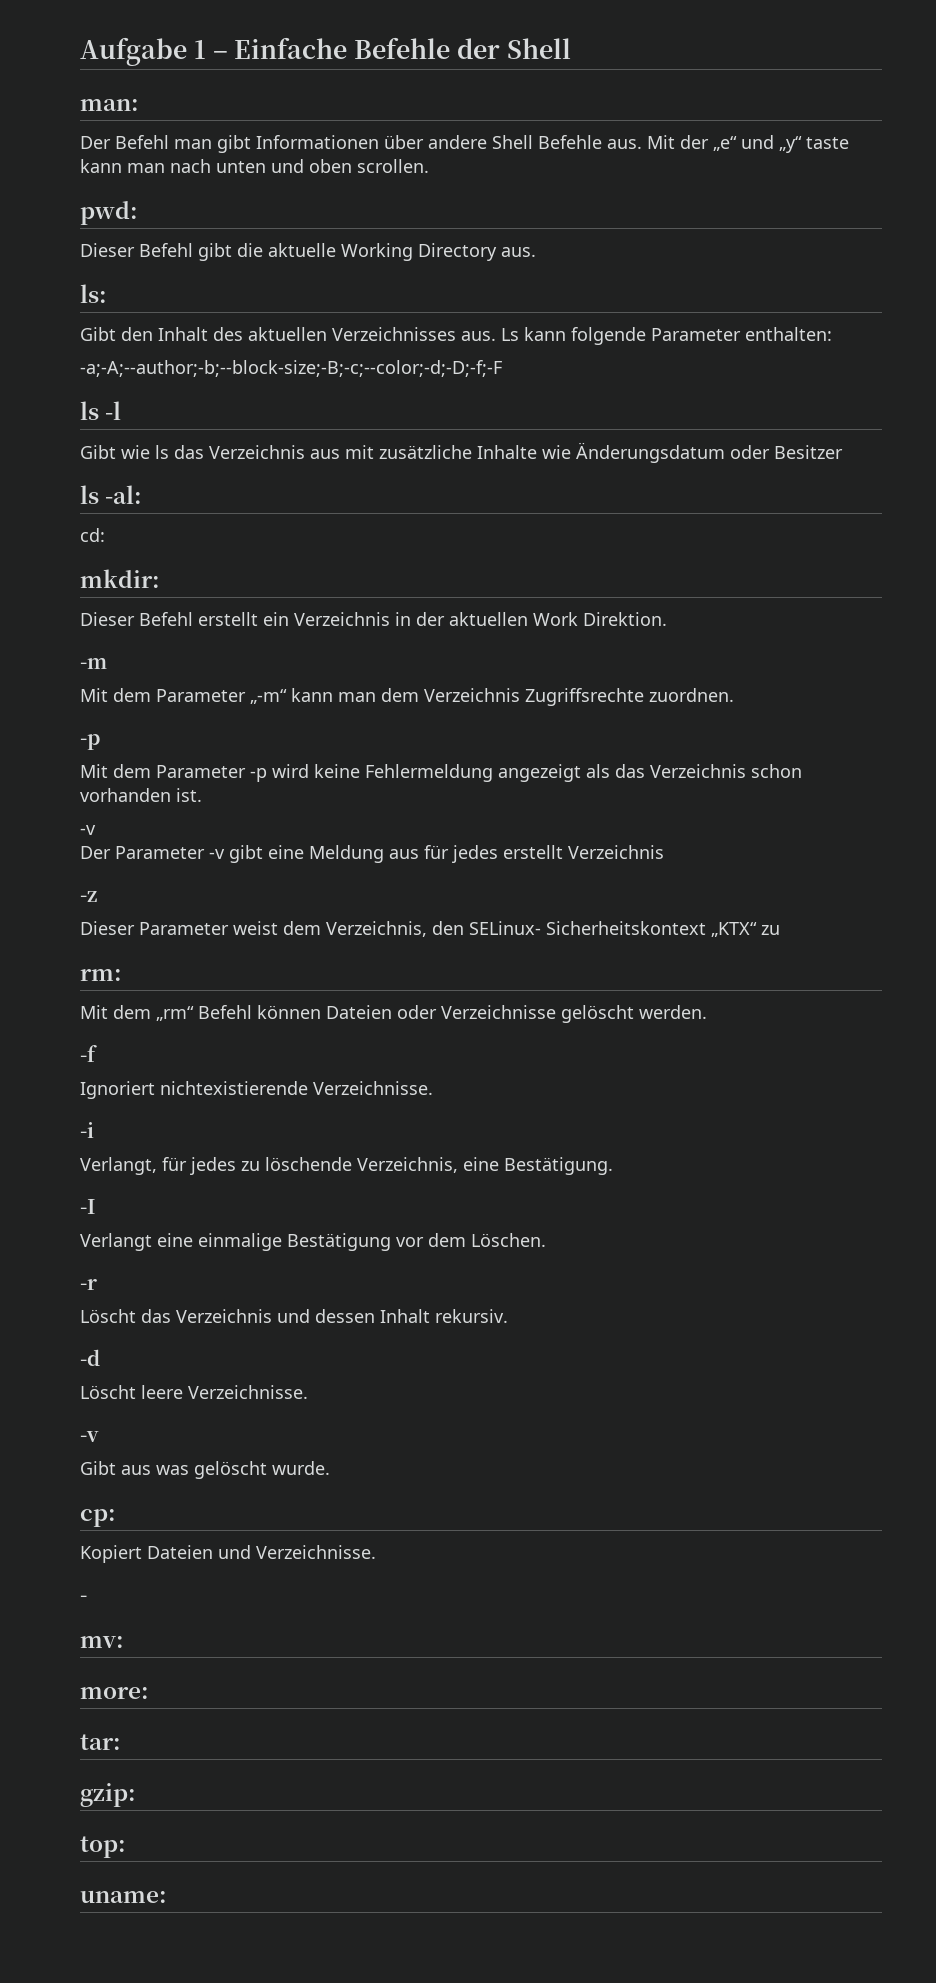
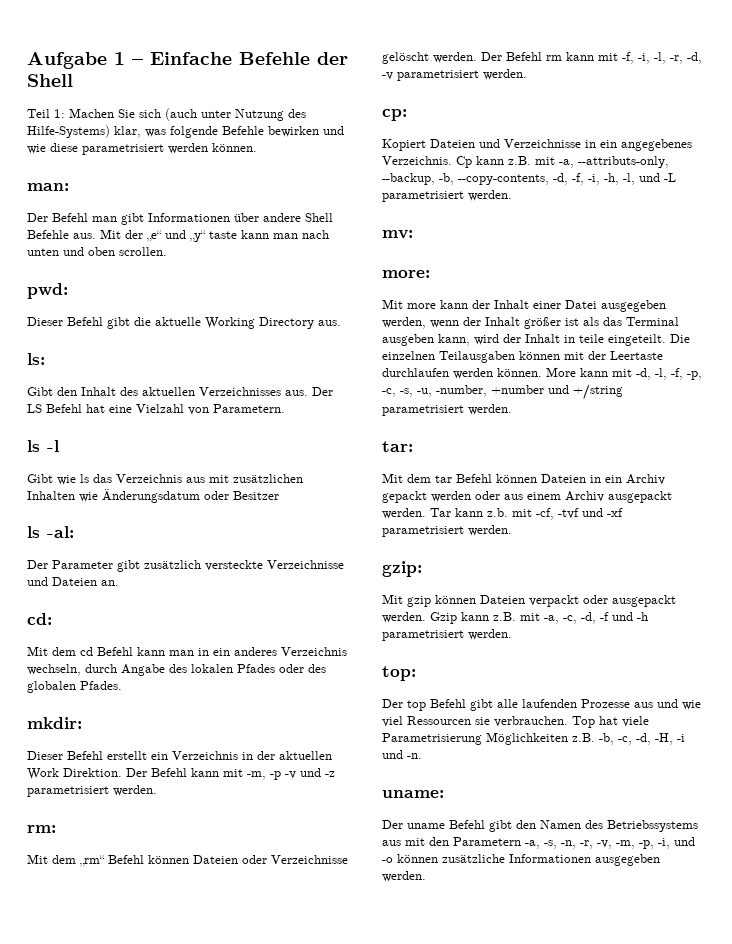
+ Teil 1: Machen Sie sich (auch unter Nutzung des Hilfe-Systems) klar, was folgende Befehle bewirken und wie diese parametrisiert werden können.
- Ls kann folgende Parameter enthalten:
- -a;-A;--author;-b;--block-size;-B;-c;--color;-d;-D;-f;-F
+ Der LS Befehl hat eine Vielzahl von Parametern.
- Gibt wie ls das Verzeichnis aus mit zusätzliche Inhalte wie Änderungsdatum oder Besitzer
+ Gibt wie ls das Verzeichnis aus mit zusätzlichen Inhalten wie Änderungsdatum oder Besitzer
+ Der Parameter gibt zusätzlich versteckte Verzeichnisse und Dateien an.
  cd:
+ Mit dem cd Befehl kann man in ein anderes Verzeichnis wechseln, durch Angabe des lokalen Pfades oder des globalen Pfades.
- Dieser Befehl erstellt ein Verzeichnis in der aktuellen Work Direktion.
- -m
- Mit dem Parameter „-m“ kann man dem Verzeichnis Zugriffsrechte zuordnen.
- -p
- Mit dem Parameter -p wird keine Fehlermeldung angezeigt als das Verzeichnis schon vorhanden ist.
- -v
- Der Parameter -v gibt eine Meldung aus für jedes erstellt Verzeichnis
- -z
- Dieser Parameter weist dem Verzeichnis, den SELinux- Sicherheitskontext „KTX“ zu
+ Dieser Befehl erstellt ein Verzeichnis in der aktuellen Work Direktion. Der Befehl kann mit -m, -p -v und -z parametrisiert werden.
- Mit dem „rm“ Befehl können Dateien oder Verzeichnisse gelöscht werden.
- -f
- Ignoriert nichtexistierende Verzeichnisse.
- -i
- Verlangt, für jedes zu löschende Verzeichnis, eine Bestätigung.
- -I
- Verlangt eine einmalige Bestätigung vor dem Löschen.
- -r
- Löscht das Verzeichnis und dessen Inhalt rekursiv.
- -d
- Löscht leere Verzeichnisse.
- -v
- Gibt aus was gelöscht wurde.
+ Mit dem „rm“ Befehl können Dateien oder Verzeichnisse gelöscht werden. Der Befehl rm kann mit -f, -i, -l, -r, -d, -v parametrisiert werden.
  cp:
- Kopiert Dateien und Verzeichnisse.
- -
+ Kopiert Dateien und Verzeichnisse in ein angegebenes Verzeichnis. Cp kann z.B. mit -a, --attributs-only, --backup, -b, --copy-contents, -d, -f, -i, -h, -l, und -L parametrisiert werden.
  mv:
  more:
+ Mit more kann der Inhalt einer Datei ausgegeben werden, wenn der Inhalt größer ist als das Terminal ausgeben kann, wird der Inhalt in teile eingeteilt. Die einzelnen Teilausgaben können mit der Leertaste durchlaufen werden können. More kann mit -d, -l, -f, -p, -c, -s, -u, -number, +number und +/string parametrisiert werden.
  tar:
+ Mit dem tar Befehl können Dateien in ein Archiv gepackt werden oder aus einem Archiv ausgepackt werden. Tar kann z.b. mit -cf, -tvf und -xf parametrisiert werden.
  gzip:
+ Mit gzip können Dateien verpackt oder ausgepackt werden. Gzip kann z.B. mit -a, -c, -d, -f und -h parametrisiert werden.
  top:
+ Der top Befehl gibt alle laufenden Prozesse aus und wie viel Ressourcen sie verbrauchen. Top hat viele Parametrisierung Möglichkeiten z.B. -b, -c, -d, -H, -i und -n.
  uname:
+ Der uname Befehl gibt den Namen des Betriebssystems aus mit den Parametern -a, -s, -n, -r, -v, -m, -p, -i, und -o können zusätzliche Informationen ausgegeben werden.

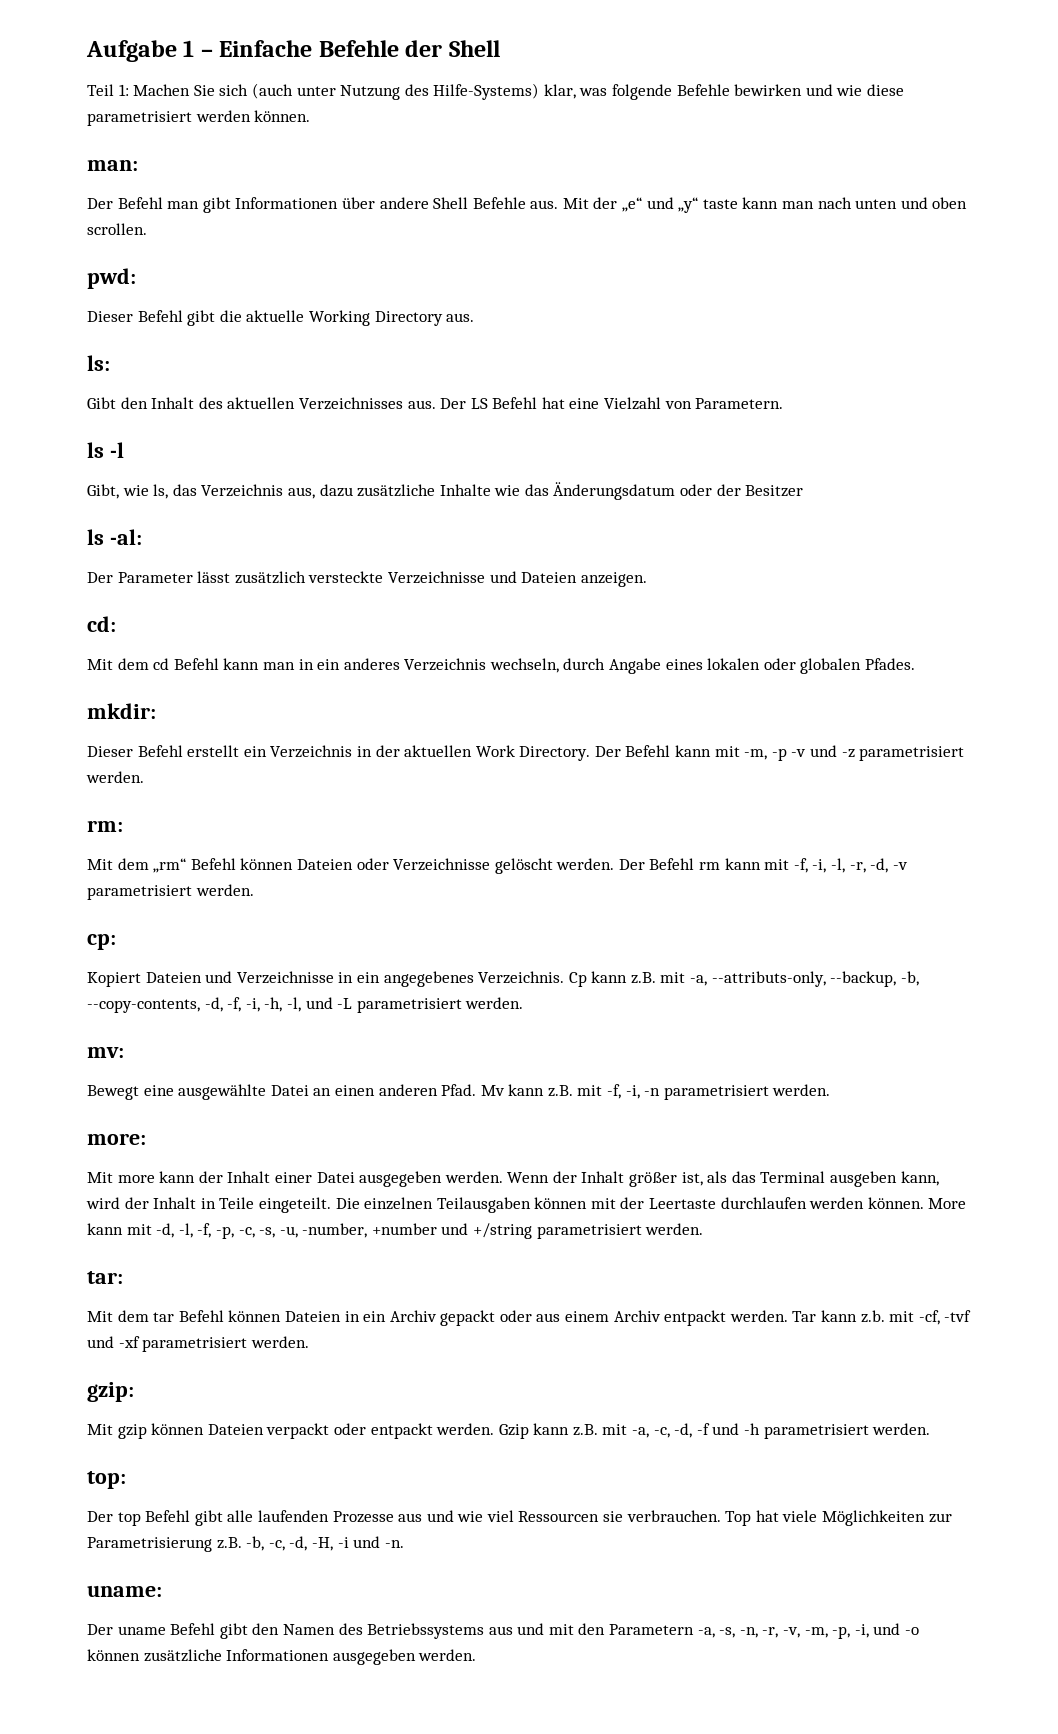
- Gibt wie ls das Verzeichnis aus mit zusätzlichen Inhalten wie Änderungsdatum oder Besitzer
+ Gibt, wie ls, das Verzeichnis aus, dazu zusätzliche Inhalte wie das Änderungsdatum oder der Besitzer
- Der Parameter gibt zusätzlich versteckte Verzeichnisse und Dateien an.
+ Der Parameter lässt zusätzlich versteckte Verzeichnisse und Dateien anzeigen.
- Mit dem cd Befehl kann man in ein anderes Verzeichnis wechseln, durch Angabe des lokalen Pfades oder des globalen Pfades.
+ Mit dem cd Befehl kann man in ein anderes Verzeichnis wechseln, durch Angabe eines lokalen oder globalen Pfades.
- Dieser Befehl erstellt ein Verzeichnis in der aktuellen Work Direktion.
+ Dieser Befehl erstellt ein Verzeichnis in der aktuellen Work Directory.
+ Bewegt eine ausgewählte Datei an einen anderen Pfad. Mv kann z.B. mit -f, -i, -n parametrisiert werden.
- Mit more kann der Inhalt einer Datei ausgegeben werden, wenn der Inhalt größer ist als das Terminal ausgeben kann, wird der Inhalt in teile eingeteilt.
+ Mit more kann der Inhalt einer Datei ausgegeben werden. Wenn der Inhalt größer ist, als das Terminal ausgeben kann, wird der Inhalt in Teile eingeteilt.
- Mit dem tar Befehl können Dateien in ein Archiv gepackt werden oder aus einem Archiv ausgepackt werden.
+ Mit dem tar Befehl können Dateien in ein Archiv gepackt oder aus einem Archiv entpackt werden.
- Mit gzip können Dateien verpackt oder ausgepackt werden.
+ Mit gzip können Dateien verpackt oder entpackt werden.
- Top hat viele Parametrisierung Möglichkeiten z.B. -b, -c, -d, -H, -i und -n.
+ Top hat viele Möglichkeiten zur Parametrisierung z.B. -b, -c, -d, -H, -i und -n.
- Der uname Befehl gibt den Namen des Betriebssystems aus mit den Parametern -a, -s, -n, -r, -v, -m, -p, -i, und -o können zusätzliche Informationen ausgegeben werden.
+ Der uname Befehl gibt den Namen des Betriebssystems aus und mit den Parametern -a, -s, -n, -r, -v, -m, -p, -i, und -o können zusätzliche Informationen ausgegeben werden.

